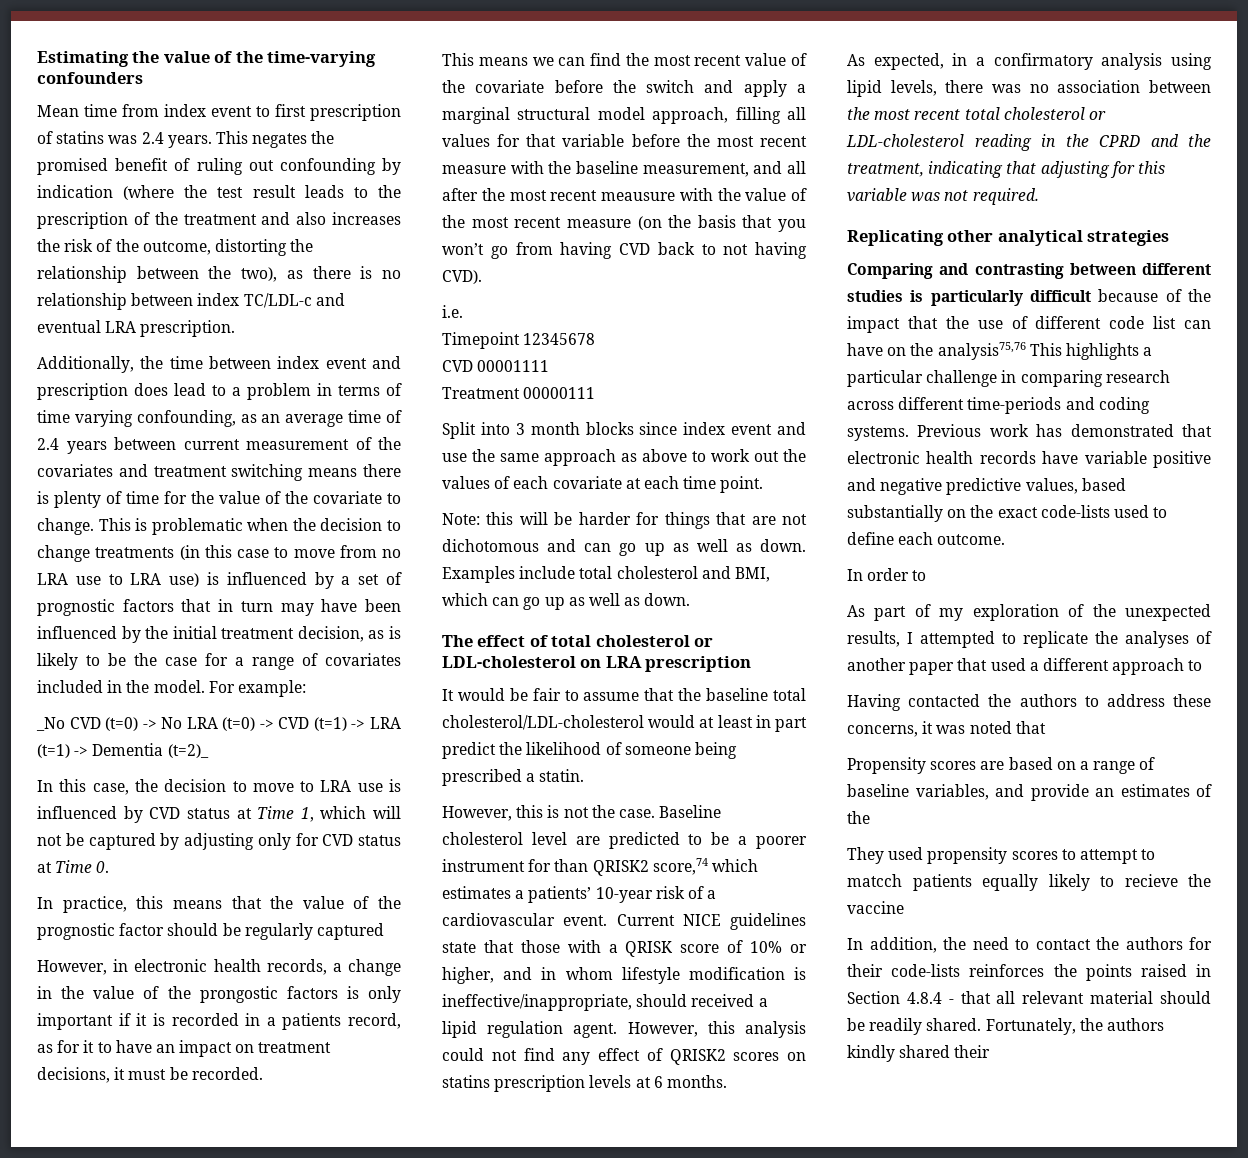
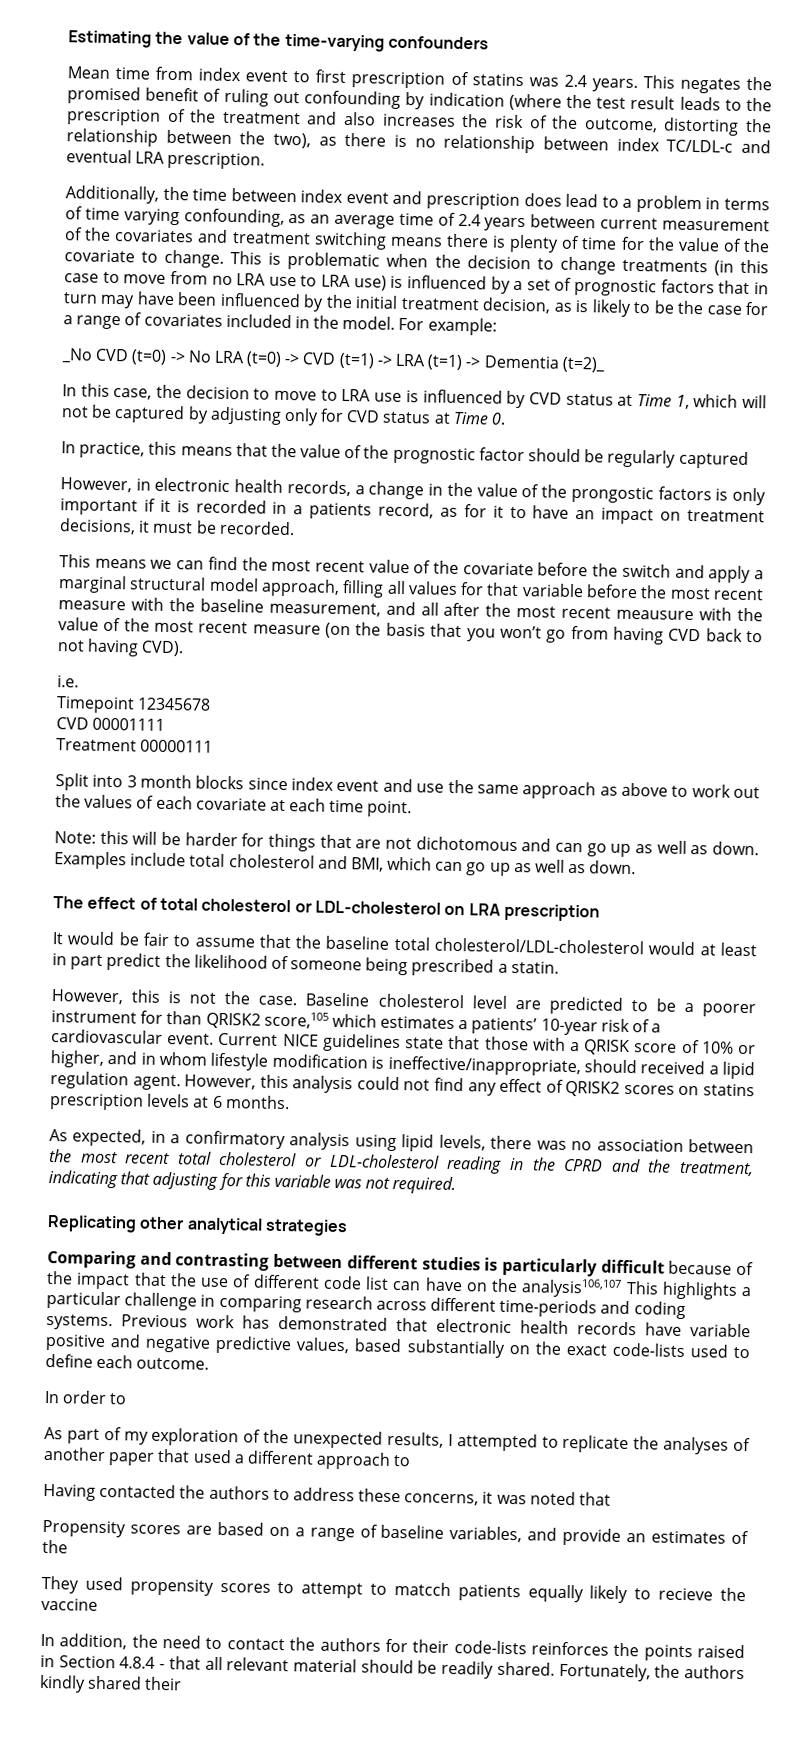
- Baseline cholesterol level are predicted to be a poorer instrument for than QRISK2 score,74 which estimates a patients’ 10-year risk of a cardiovascular event.
+ Baseline cholesterol level are predicted to be a poorer instrument for than QRISK2 score,105 which estimates a patients’ 10-year risk of a cardiovascular event.
- Comparing and contrasting between different studies is particularly difficult because of the impact that the use of different code list can have on the analysis75,76 This highlights a particular challenge in comparing research across different time-periods and coding systems.
+ Comparing and contrasting between different studies is particularly difficult because of the impact that the use of different code list can have on the analysis106,107 This highlights a particular challenge in comparing research across different time-periods and coding systems.

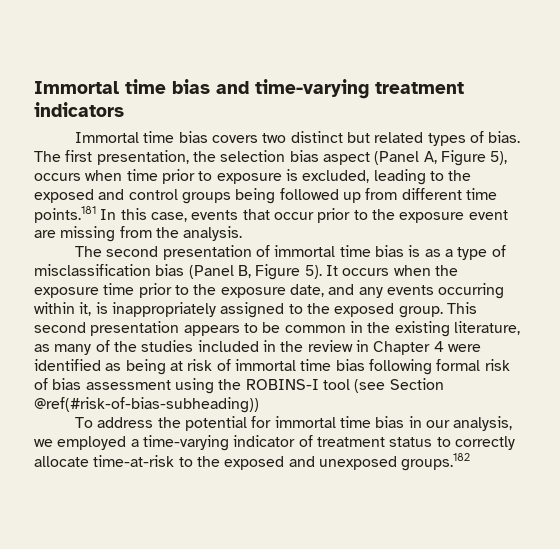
- Estimating the value of the time-varying confounders
- Mean time from index event to first prescription of statins was 2.4 years. This negates the promised benefit of ruling out confounding by indication (where the test result leads to the prescription of the treatment and also increases the risk of the outcome, distorting the relationship between the two), as there is no relationship between index TC/LDL-c and eventual LRA prescription.
- Additionally, the time between index event and prescription does lead to a problem in terms of time varying confounding, as an average time of 2.4 years between current measurement of the covariates and treatment switching means there is plenty of time for the value of the covariate to change. This is problematic when the decision to change treatments (in this case to move from no LRA use to LRA use) is influenced by a set of prognostic factors that in turn may have been influenced by the initial treatment decision, as is likely to be the case for a range of covariates included in the model. For example:
- _No CVD (t=0) -> No LRA (t=0) -> CVD (t=1) -> LRA (t=1) -> Dementia (t=2)_
- In this case, the decision to move to LRA use is influenced by CVD status at Time 1, which will not be captured by adjusting only for CVD status at Time 0.
- In practice, this means that the value of the prognostic factor should be regularly captured
- However, in electronic health records, a change in the value of the prongostic factors is only important if it is recorded in a patients record, as for it to have an impact on treatment decisions, it must be recorded.
- This means we can find the most recent value of the covariate before the switch and apply a marginal structural model approach, filling all values for that variable before the most recent measure with the baseline measurement, and all after the most recent meausure with the value of the most recent measure (on the basis that you won’t go from having CVD back to not having CVD).
- i.e.
- Timepoint 12345678
- CVD 00001111
- Treatment 00000111
- Split into 3 month blocks since index event and use the same approach as above to work out the values of each covariate at each time point.
- Note: this will be harder for things that are not dichotomous and can go up as well as down. Examples include total cholesterol and BMI, which can go up as well as down.
- The effect of total cholesterol or LDL-cholesterol on LRA prescription
- It would be fair to assume that the baseline total cholesterol/LDL-cholesterol would at least in part predict the likelihood of someone being prescribed a statin.
- However, this is not the case. Baseline cholesterol level are predicted to be a poorer instrument for than QRISK2 score,105 which estimates a patients’ 10-year risk of a cardiovascular event. Current NICE guidelines state that those with a QRISK score of 10% or higher, and in whom lifestyle modification is ineffective/inappropriate, should received a lipid regulation agent. However, this analysis could not find any effect of QRISK2 scores on statins prescription levels at 6 months.
- As expected, in a confirmatory analysis using lipid levels, there was no association between the most recent total cholesterol or LDL-cholesterol reading in the CPRD and the treatment, indicating that adjusting for this variable was not required.
- Replicating other analytical strategies
- Comparing and contrasting between different studies is particularly difficult because of the impact that the use of different code list can have on the analysis106,107 This highlights a particular challenge in comparing research across different time-periods and coding systems. Previous work has demonstrated that electronic health records have variable positive and negative predictive values, based substantially on the exact code-lists used to define each outcome.
- In order to
- As part of my exploration of the unexpected results, I attempted to replicate the analyses of another paper that used a different approach to
- Having contacted the authors to address these concerns, it was noted that
- Propensity scores are based on a range of baseline variables, and provide an estimates of the
- They used propensity scores to attempt to matcch patients equally likely to recieve the vaccine
- In addition, the need to contact the authors for their code-lists reinforces the points raised in Section 4.8.4 - that all relevant material should be readily shared. Fortunately, the authors kindly shared their
+ Immortal time bias and time-varying treatment indicators
+ Immortal time bias covers two distinct but related types of bias. The first presentation, the selection bias aspect (Panel A, Figure 5), occurs when time prior to exposure is excluded, leading to the exposed and control groups being followed up from different time points.181 In this case, events that occur prior to the exposure event are missing from the analysis.
+ The second presentation of immortal time bias is as a type of misclassification bias (Panel B, Figure 5). It occurs when the exposure time prior to the exposure date, and any events occurring within it, is inappropriately assigned to the exposed group. This second presentation appears to be common in the existing literature, as many of the studies included in the review in Chapter 4 were identified as being at risk of immortal time bias following formal risk of bias assessment using the ROBINS-I tool (see Section @ref(#risk-of-bias-subheading))
+ To address the potential for immortal time bias in our analysis, we employed a time-varying indicator of treatment status to correctly allocate time-at-risk to the exposed and unexposed groups.182

